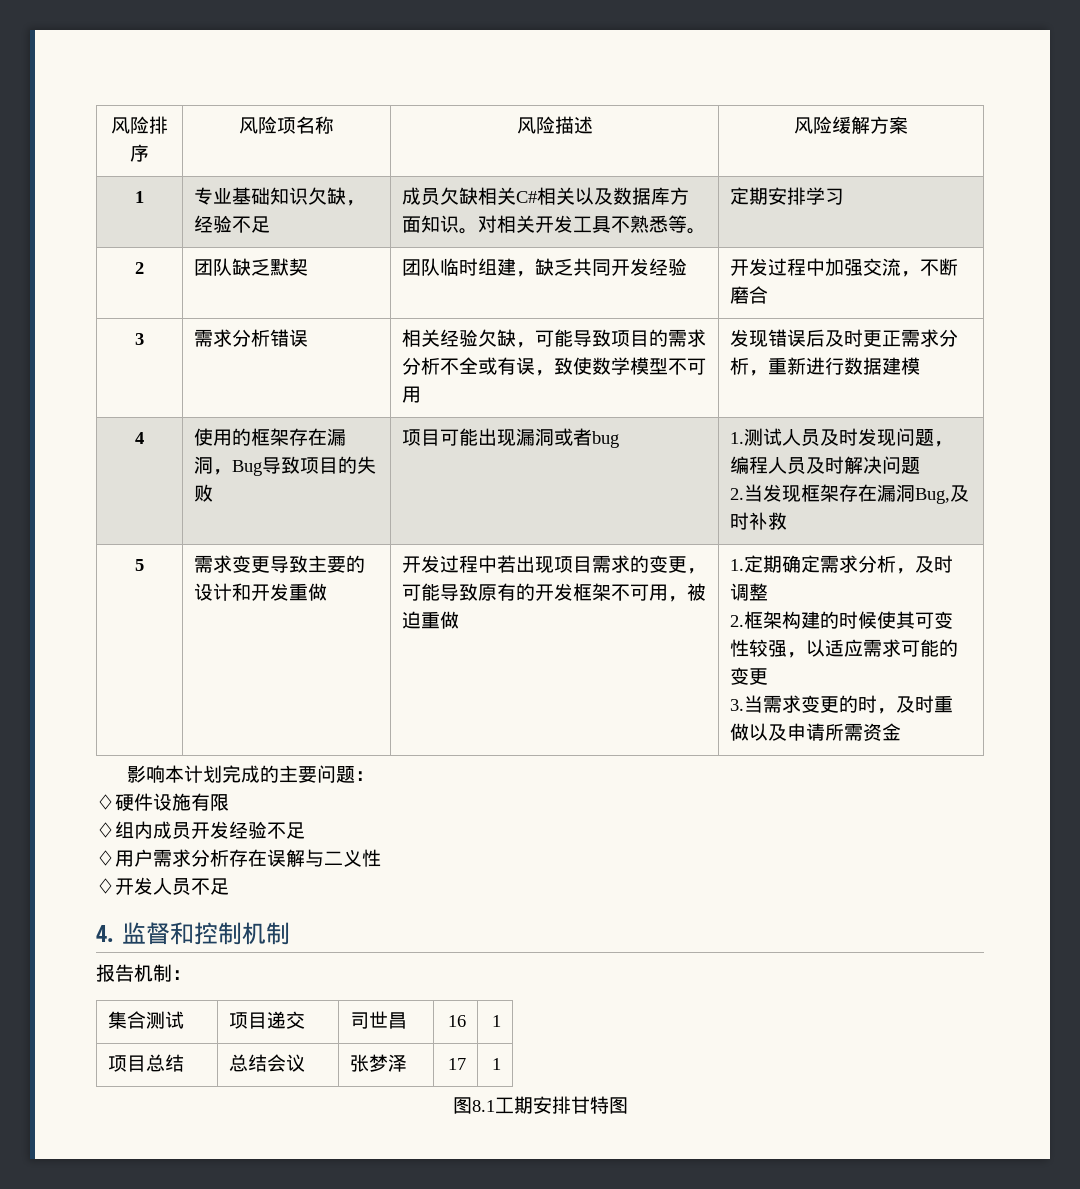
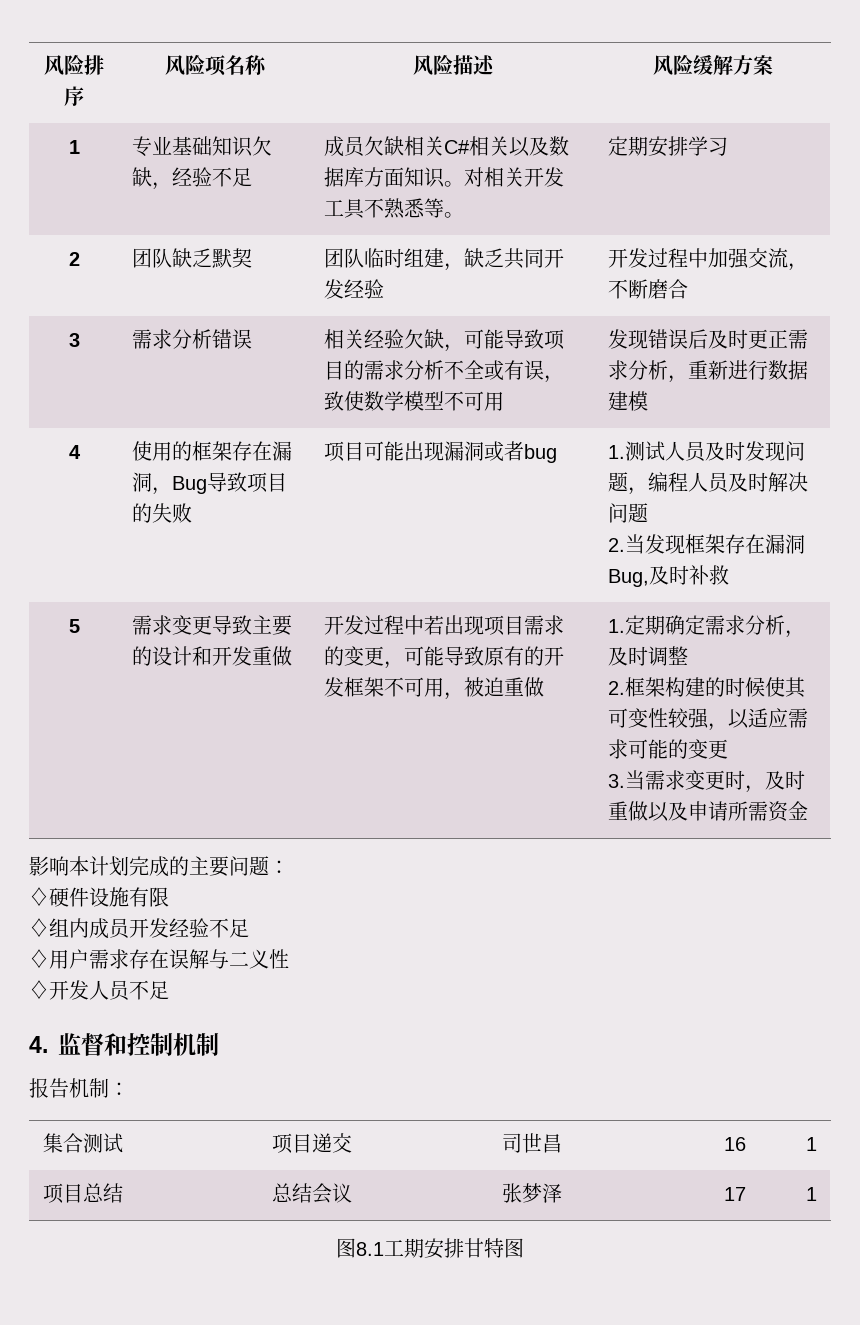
- 3.当需求变更的时，及时重做以及申请所需资金
+ 3.当需求变更时，及时重做以及申请所需资金
- ♢用户需求分析存在误解与二义性
+ ♢用户需求存在误解与二义性

